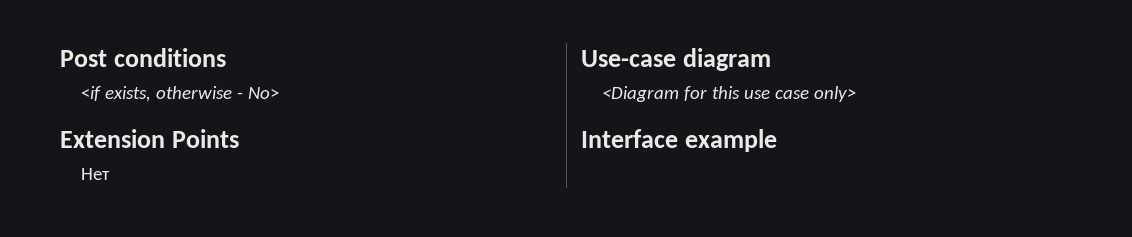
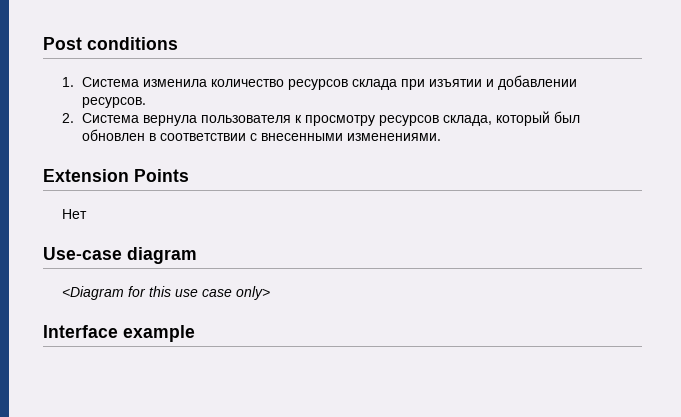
- <if exists, otherwise - No>
+ 1. Система изменила количество ресурсов склада при изъятии и добавлении ресурсов.
+ 2. Система вернула пользователя к просмотру ресурсов склада, который был обновлен в соответствии с внесенными изменениями.

